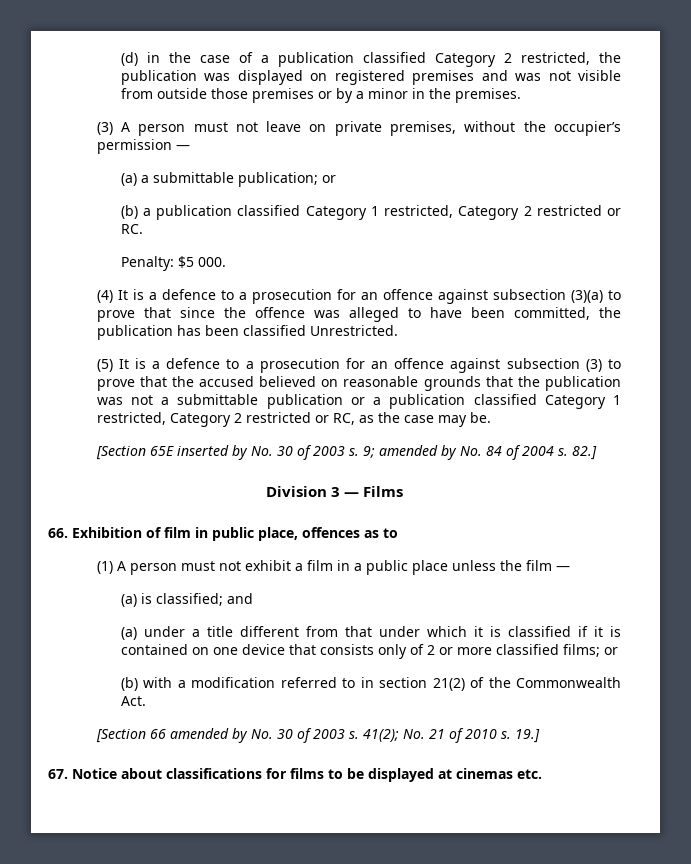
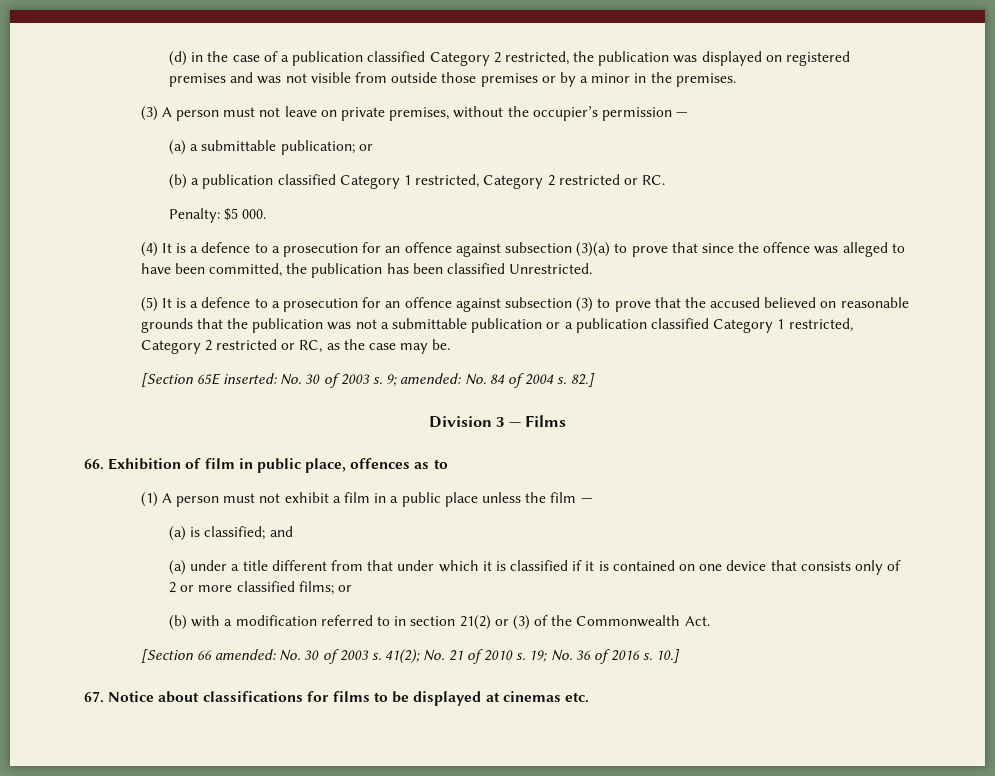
- [Section 65E inserted by No. 30 of 2003 s.
+ [Section 65E inserted: No. 30 of 2003 s.
- 9; amended by No. 84 of 2004 s.
+ 9; amended: No. 84 of 2004 s.
- (b) with a modification referred to in section 21(2) of the Commonwealth Act.
+ (b) with a modification referred to in section 21(2) or (3) of the Commonwealth Act.
- [Section 66 amended by No. 30 of 2003 s.
+ [Section 66 amended: No. 30 of 2003 s.
- 19.]
+ 19; No. 36 of 2016 s. 10.]

